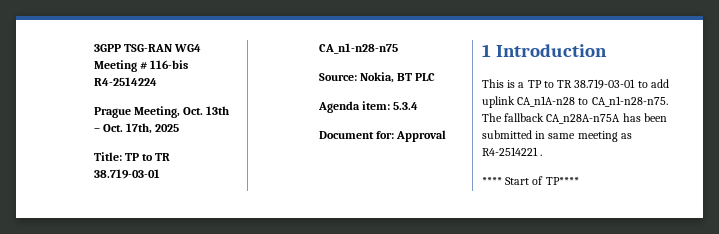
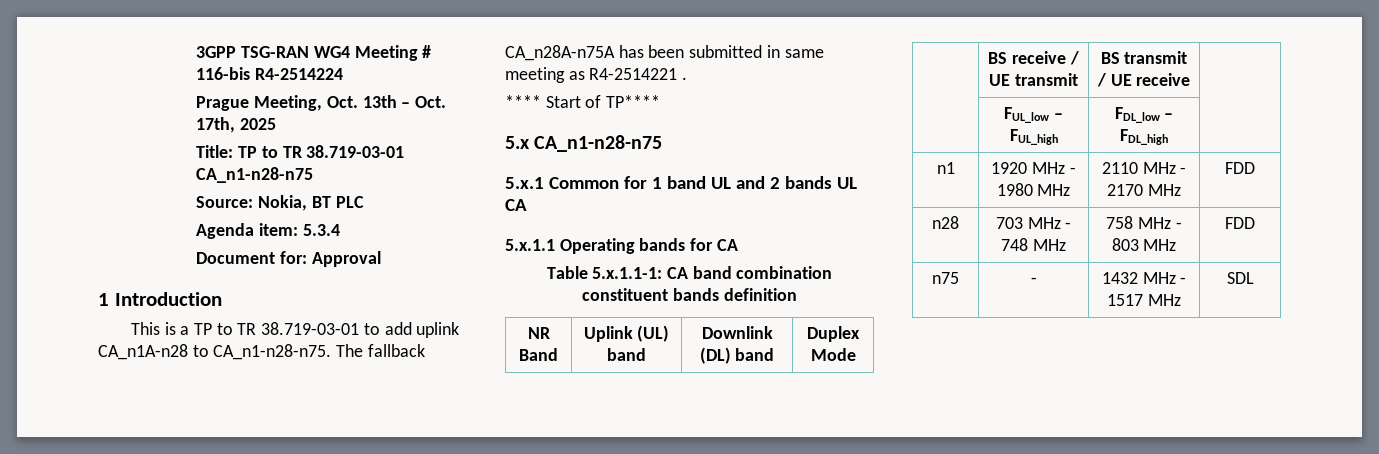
+ 5.x CA_n1-n28-n75
+ 5.x.1 Common for 1 band UL and 2 bands UL CA
+ 5.x.1.1 Operating bands for CA
+ Table 5.x.1.1-1: CA band combination constituent bands definition
+ NR Band | Uplink (UL) band | Downlink (DL) band | Duplex Mode
+ | BS receive / UE transmit | BS transmit / UE receive |
+ | FUL_low – FUL_high | FDL_low – FDL_high |
+ n1 | 1920 MHz - 1980 MHz | 2110 MHz - 2170 MHz | FDD
+ n28 | 703 MHz - 748 MHz | 758 MHz - 803 MHz | FDD
+ n75 | - | 1432 MHz - 1517 MHz | SDL

